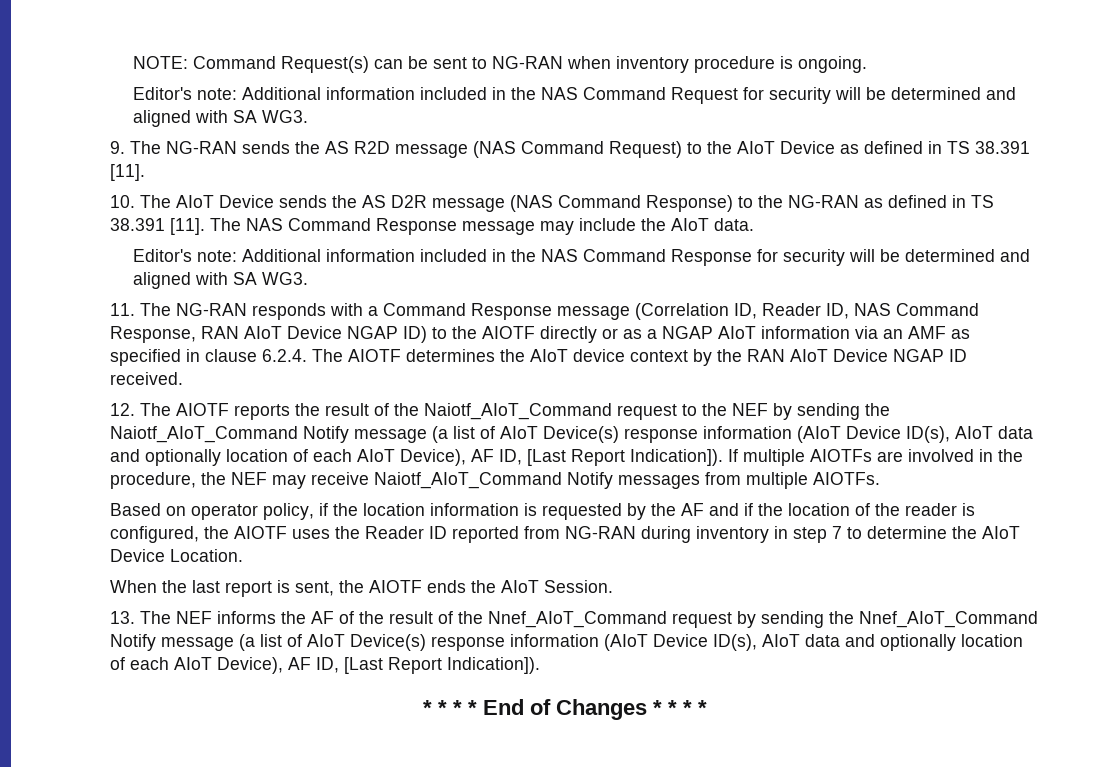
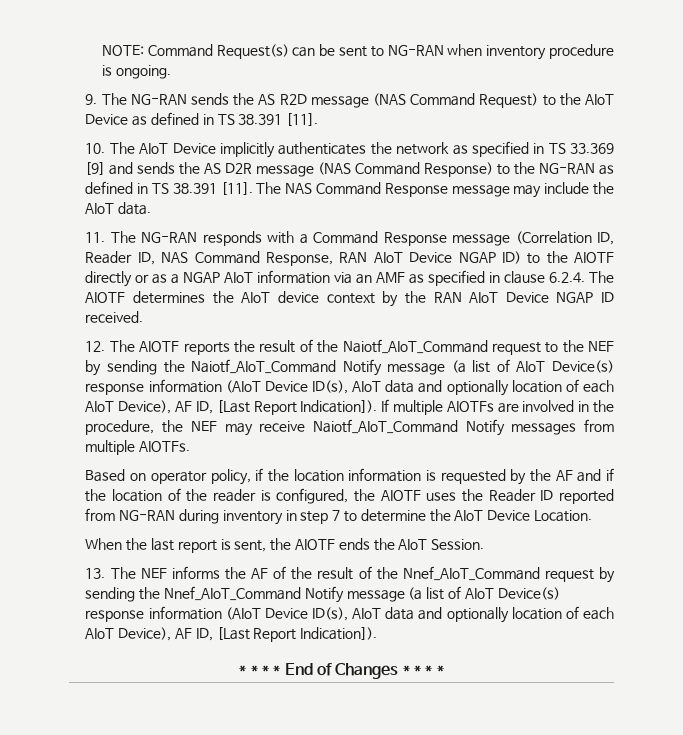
- Editor's note: Additional information included in the NAS Command Request for security will be determined and aligned with SA WG3.
- 10. The AIoT Device sends the AS D2R message (NAS Command Response) to the NG-RAN as defined in TS 38.391 [11].
+ 10. The AIoT Device implicitly authenticates the network as specified in TS 33.369 [9] and sends the AS D2R message (NAS Command Response) to the NG-RAN as defined in TS 38.391 [11].
- Editor's note: Additional information included in the NAS Command Response for security will be determined and aligned with SA WG3.

